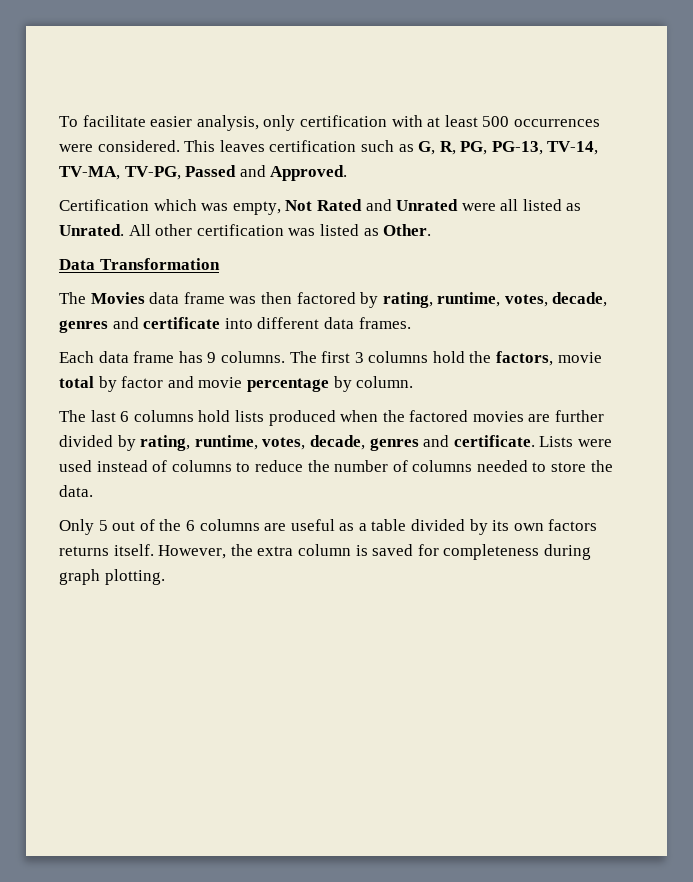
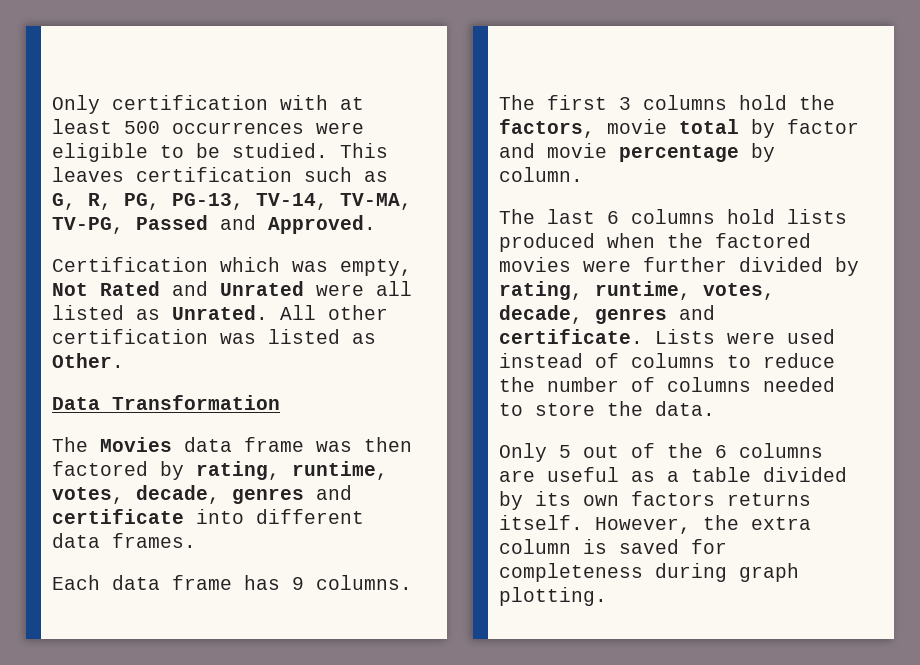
- To facilitate easier analysis, only certification with at least 500 occurrences were considered.
+ Only certification with at least 500 occurrences were eligible to be studied.
- The last 6 columns hold lists produced when the factored movies are further divided by rating, runtime, votes, decade, genres and certificate.
+ The last 6 columns hold lists produced when the factored movies were further divided by rating, runtime, votes, decade, genres and certificate.

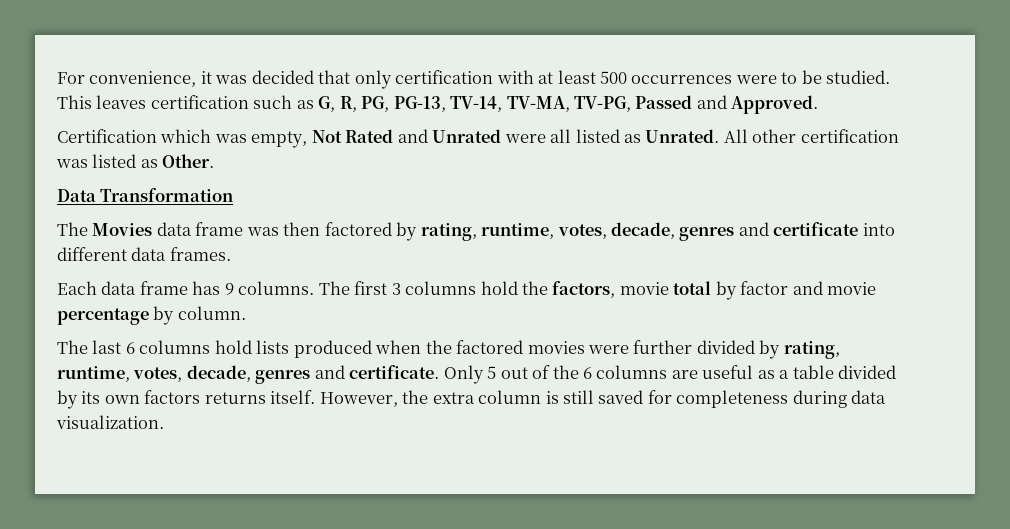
- Only certification with at least 500 occurrences were eligible to be studied.
+ For convenience, it was decided that only certification with at least 500 occurrences were to be studied.
- The last 6 columns hold lists produced when the factored movies were further divided by rating, runtime, votes, decade, genres and certificate. Lists were used instead of columns to reduce the number of columns needed to store the data.
- Only 5 out of the 6 columns are useful as a table divided by its own factors returns itself.
+ The last 6 columns hold lists produced when the factored movies were further divided by rating, runtime, votes, decade, genres and certificate. Only 5 out of the 6 columns are useful as a table divided by its own factors returns itself.
- However, the extra column is saved for completeness during graph plotting.
+ However, the extra column is still saved for completeness during data visualization.

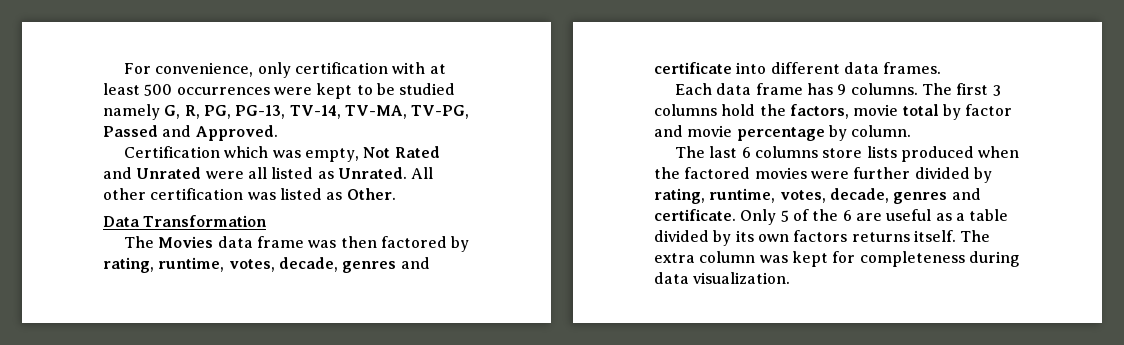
- For convenience, it was decided that only certification with at least 500 occurrences were to be studied. This leaves certification such as G, R, PG, PG-13, TV-14, TV-MA, TV-PG, Passed and Approved.
+ For convenience, only certification with at least 500 occurrences were kept to be studied namely G, R, PG, PG-13, TV-14, TV-MA, TV-PG, Passed and Approved.
- The last 6 columns hold lists produced when the factored movies were further divided by rating, runtime, votes, decade, genres and certificate.
+ The last 6 columns store lists produced when the factored movies were further divided by rating, runtime, votes, decade, genres and certificate.
- Only 5 out of the 6 columns are useful as a table divided by its own factors returns itself.
+ Only 5 of the 6 are useful as a table divided by its own factors returns itself.
- However, the extra column is still saved for completeness during data visualization.
+ The extra column was kept for completeness during data visualization.

